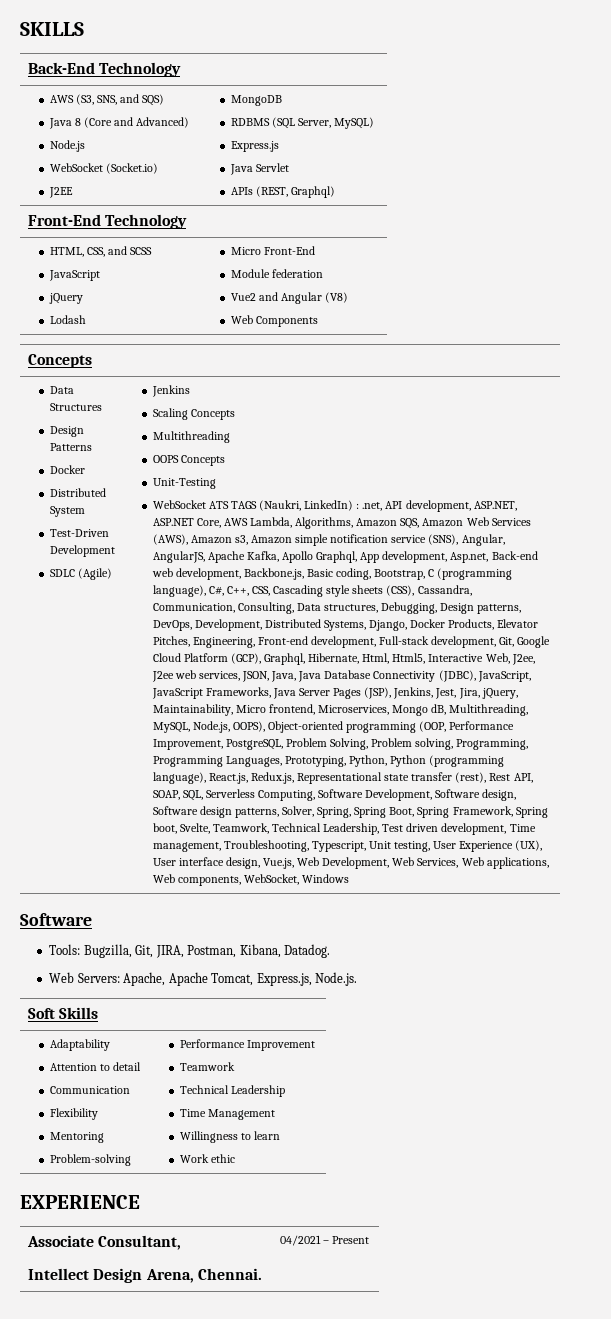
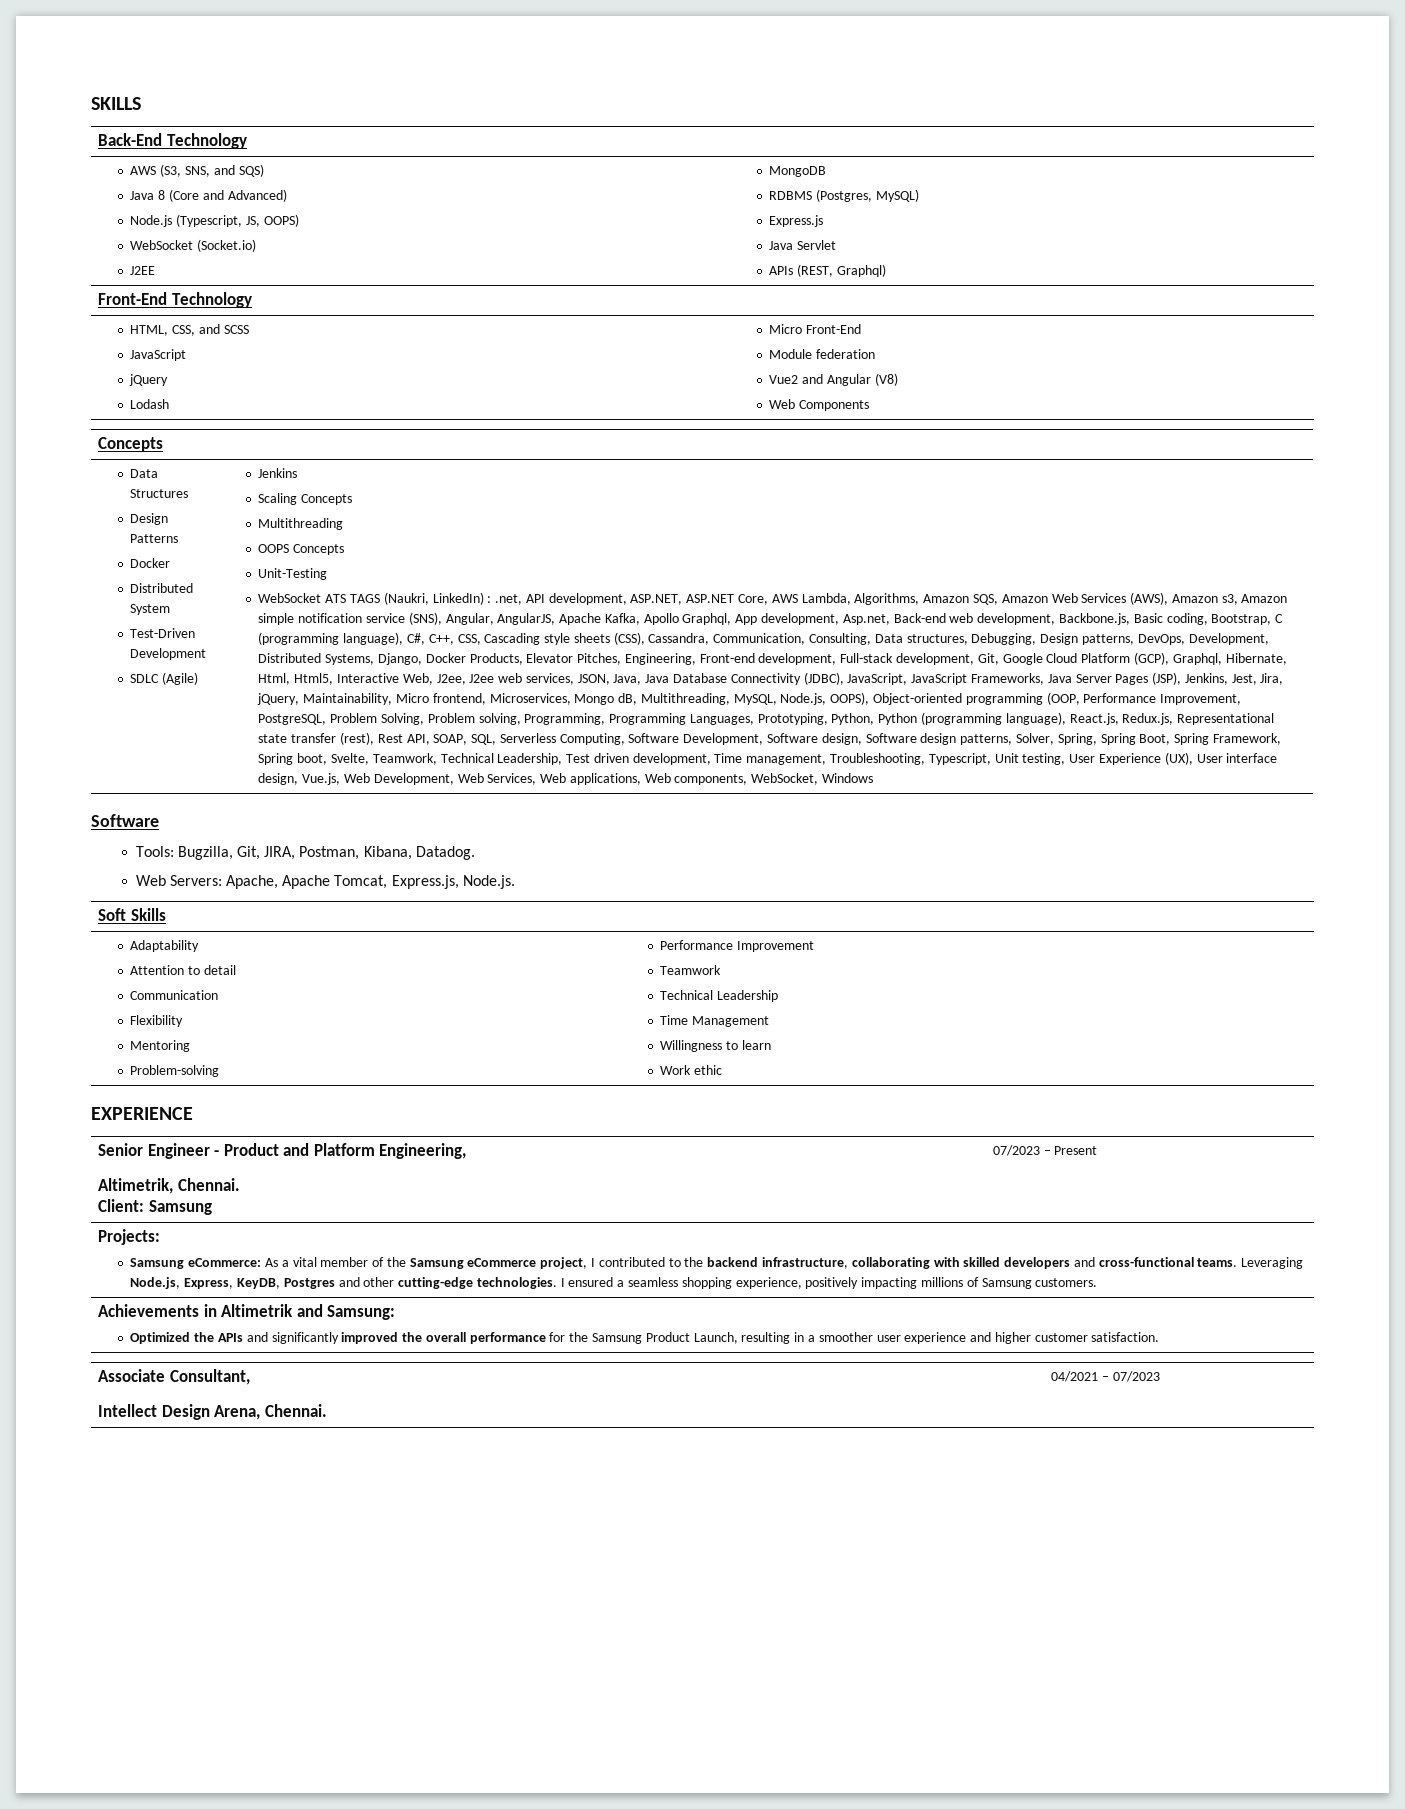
  AWS (S3, SNS, and SQS)
  Java 8 (Core and Advanced)
- Node.js
+ Node.js (Typescript, JS, OOPS)
  WebSocket (Socket.io)
  J2EE | MongoDB
- RDBMS (SQL Server, MySQL)
+ RDBMS (Postgres, MySQL)
+ Senior Engineer - Product and Platform Engineering,
+ Altimetrik, Chennai.
+ Client: Samsung | 07/2023 – Present
+ Projects:
+ Samsung eCommerce: As a vital member of the Samsung eCommerce project, I contributed to the backend infrastructure, collaborating with skilled developers and cross-functional teams. Leveraging Node.js, Express, KeyDB, Postgres and other cutting-edge technologies. I ensured a seamless shopping experience, positively impacting millions of Samsung customers.
+ Achievements in Altimetrik and Samsung:
+ Optimized the APIs and significantly improved the overall performance for the Samsung Product Launch, resulting in a smoother user experience and higher customer satisfaction.
  Associate Consultant,
- Intellect Design Arena, Chennai. | 04/2021 – Present
+ Intellect Design Arena, Chennai. | 04/2021 – 07/2023

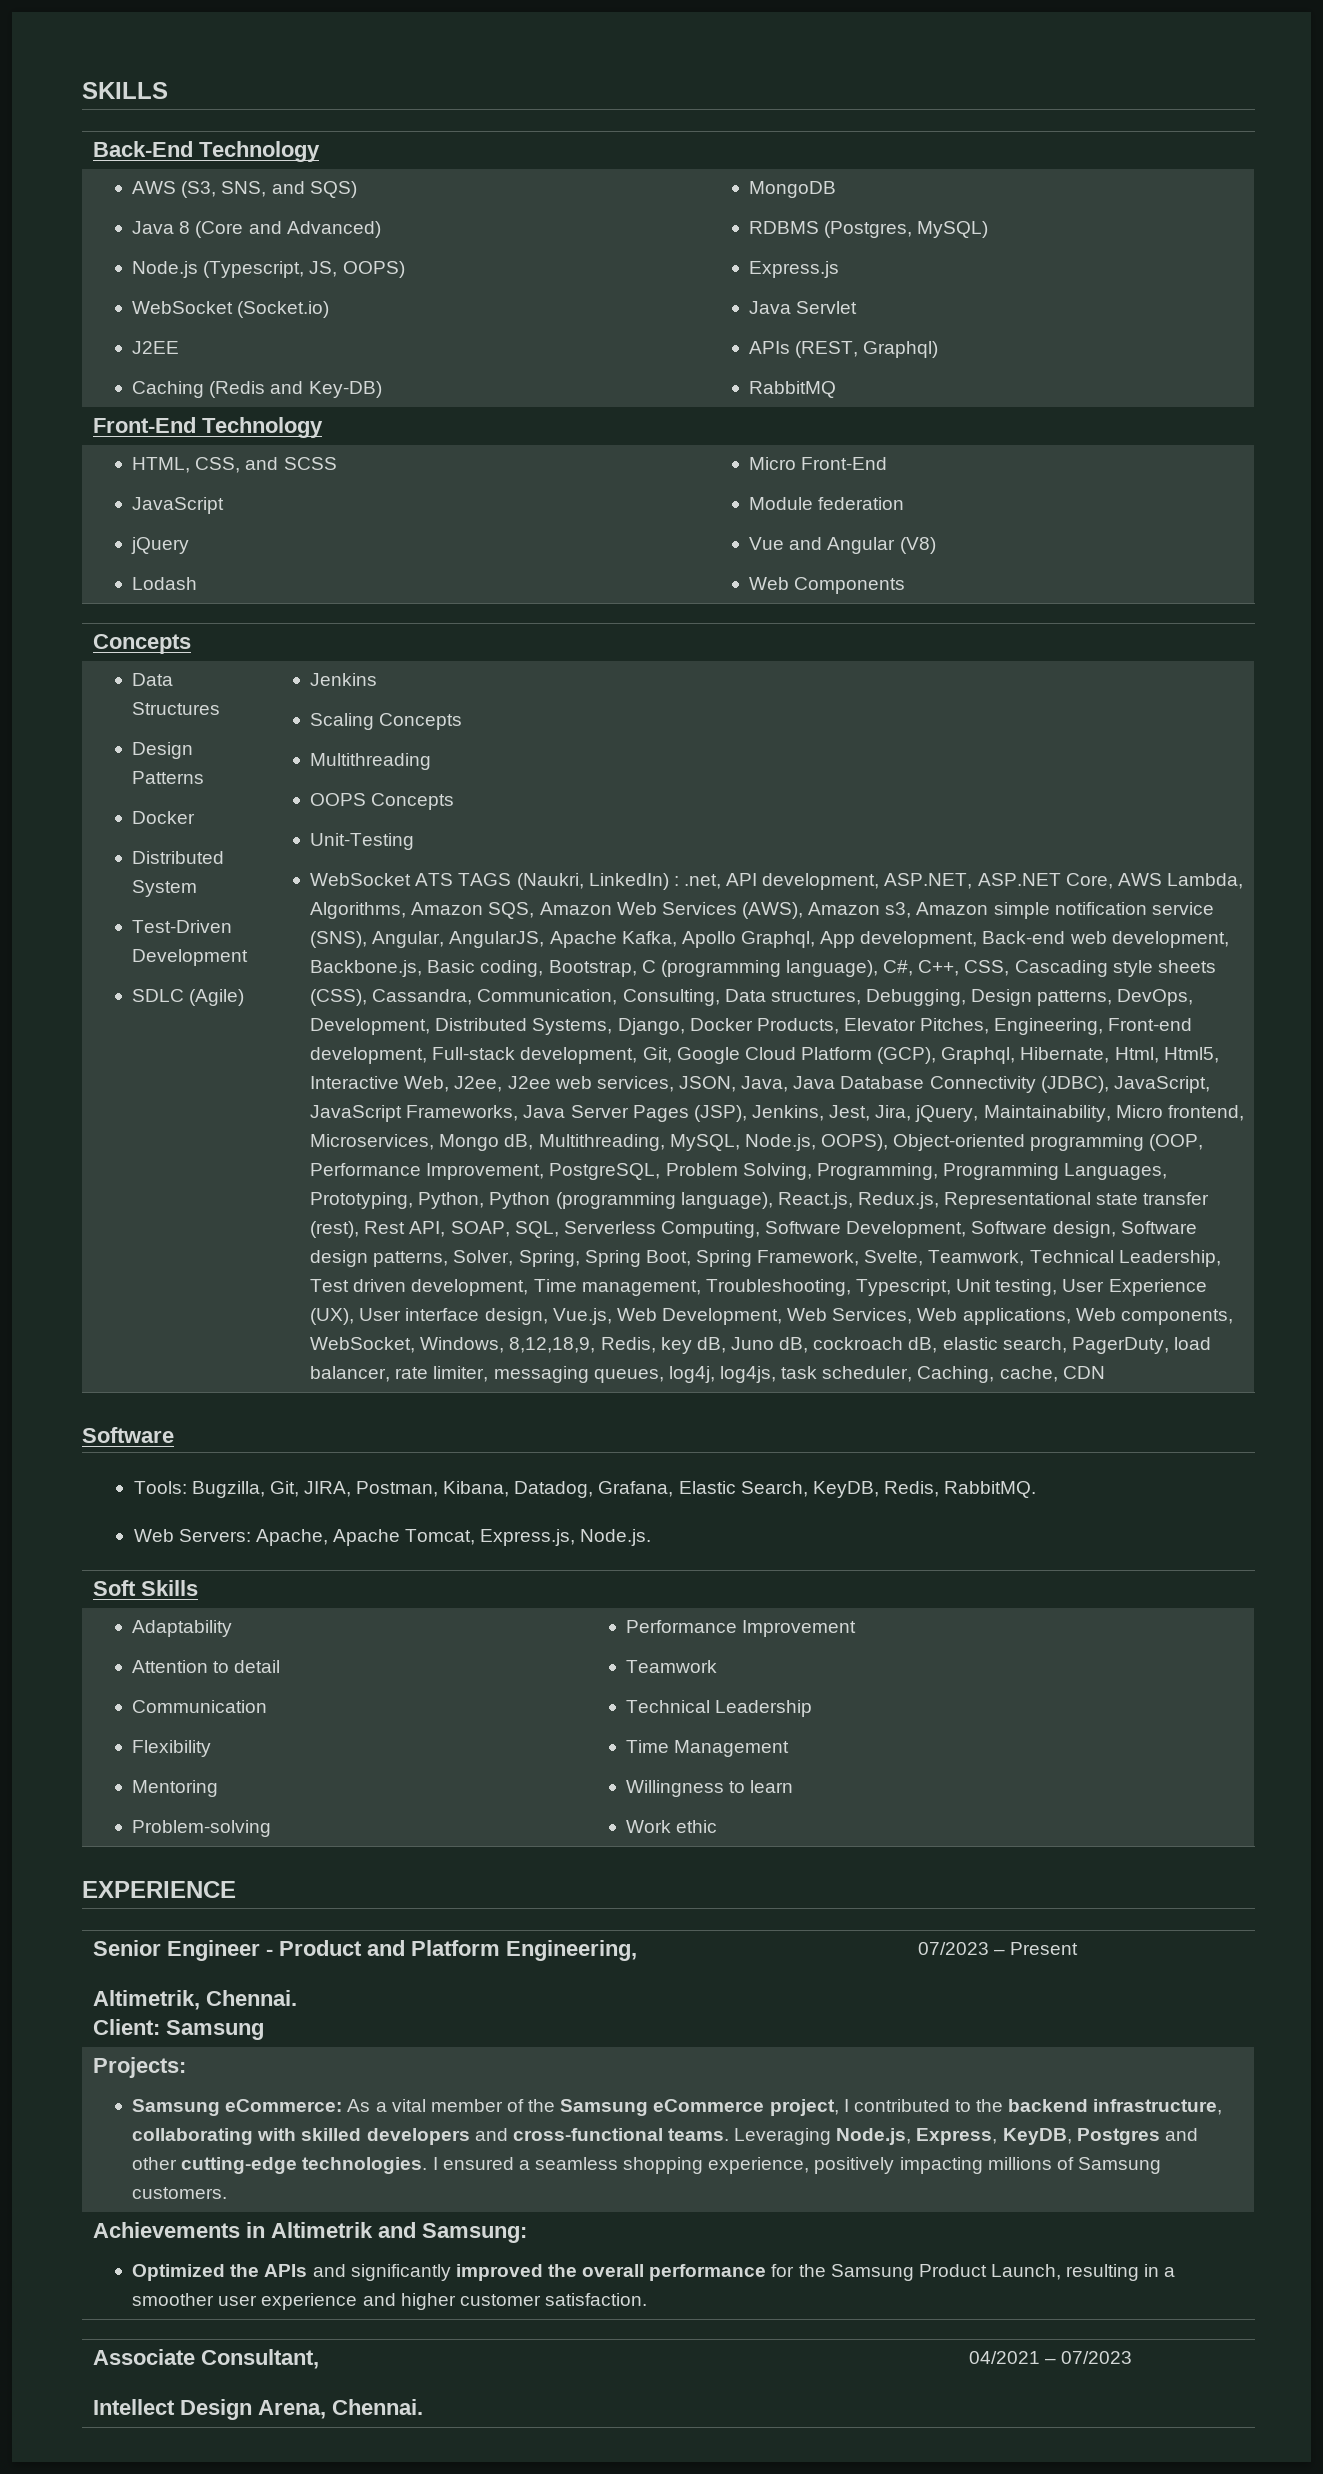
  AWS (S3, SNS, and SQS)
  Java 8 (Core and Advanced)
  Node.js (Typescript, JS, OOPS)
  WebSocket (Socket.io)
- J2EE | MongoDB
+ J2EE
+ Caching (Redis and Key-DB) | MongoDB
  RDBMS (Postgres, MySQL)
  Express.js
  Java Servlet
  APIs (REST, Graphql)
+ RabbitMQ
  HTML, CSS, and SCSS
  JavaScript
  jQuery
  Lodash | Micro Front-End
  Module federation
- Vue2 and Angular (V8)
+ Vue and Angular (V8)
- .net, API development, ASP.NET, ASP.NET Core, AWS Lambda, Algorithms, Amazon SQS, Amazon Web Services (AWS), Amazon s3, Amazon simple notification service (SNS), Angular, AngularJS, Apache Kafka, Apollo Graphql, App development, Asp.net, Back-end web development, Backbone.js, Basic coding, Bootstrap, C (programming language), C#, C++, CSS, Cascading style sheets (CSS), Cassandra, Communication, Consulting, Data structures, Debugging, Design patterns, DevOps, Development, Distributed Systems, Django, Docker Products, Elevator Pitches, Engineering, Front-end development, Full-stack development, Git, Google Cloud Platform (GCP), Graphql, Hibernate, Html, Html5, Interactive Web, J2ee, J2ee web services, JSON, Java, Java Database Connectivity (JDBC), JavaScript, JavaScript Frameworks, Java Server Pages (JSP), Jenkins, Jest, Jira, jQuery, Maintainability, Micro frontend, Microservices, Mongo dB, Multithreading, MySQL, Node.js, OOPS), Object-oriented programming (OOP, Performance Improvement, PostgreSQL, Problem Solving, Problem solving, Programming, Programming Languages, Prototyping, Python, Python (programming language), React.js, Redux.js, Representational state transfer (rest), Rest API, SOAP, SQL, Serverless Computing, Software Development, Software design, Software design patterns, Solver, Spring, Spring Boot, Spring Framework, Spring boot, Svelte, Teamwork, Technical Leadership, Test driven development, Time management, Troubleshooting, Typescript, Unit testing, User Experience (UX), User interface design, Vue.js, Web Development, Web Services, Web applications, Web components, WebSocket, Windows
+ .net, API development, ASP.NET, ASP.NET Core, AWS Lambda, Algorithms, Amazon SQS, Amazon Web Services (AWS), Amazon s3, Amazon simple notification service (SNS), Angular, AngularJS, Apache Kafka, Apollo Graphql, App development, Back-end web development, Backbone.js, Basic coding, Bootstrap, C (programming language), C#, C++, CSS, Cascading style sheets (CSS), Cassandra, Communication, Consulting, Data structures, Debugging, Design patterns, DevOps, Development, Distributed Systems, Django, Docker Products, Elevator Pitches, Engineering, Front-end development, Full-stack development, Git, Google Cloud Platform (GCP), Graphql, Hibernate, Html, Html5, Interactive Web, J2ee, J2ee web services, JSON, Java, Java Database Connectivity (JDBC), JavaScript, JavaScript Frameworks, Java Server Pages (JSP), Jenkins, Jest, Jira, jQuery, Maintainability, Micro frontend, Microservices, Mongo dB, Multithreading, MySQL, Node.js, OOPS), Object-oriented programming (OOP, Performance Improvement, PostgreSQL, Problem Solving, Programming, Programming Languages, Prototyping, Python, Python (programming language), React.js, Redux.js, Representational state transfer (rest), Rest API, SOAP, SQL, Serverless Computing, Software Development, Software design, Software design patterns, Solver, Spring, Spring Boot, Spring Framework, Svelte, Teamwork, Technical Leadership, Test driven development, Time management, Troubleshooting, Typescript, Unit testing, User Experience (UX), User interface design, Vue.js, Web Development, Web Services, Web applications, Web components, WebSocket, Windows, 8,12,18,9, Redis, key dB, Juno dB, cockroach dB, elastic search, PagerDuty, load balancer, rate limiter, messaging queues, log4j, log4js, task scheduler, Caching, cache, CDN
- Tools: Bugzilla, Git, JIRA, Postman, Kibana, Datadog.
+ Tools: Bugzilla, Git, JIRA, Postman, Kibana, Datadog, Grafana, Elastic Search, KeyDB, Redis, RabbitMQ.

